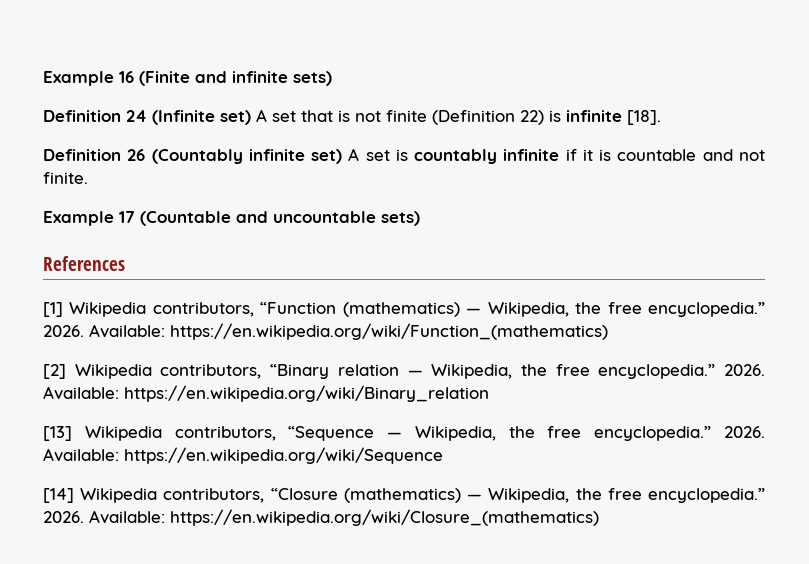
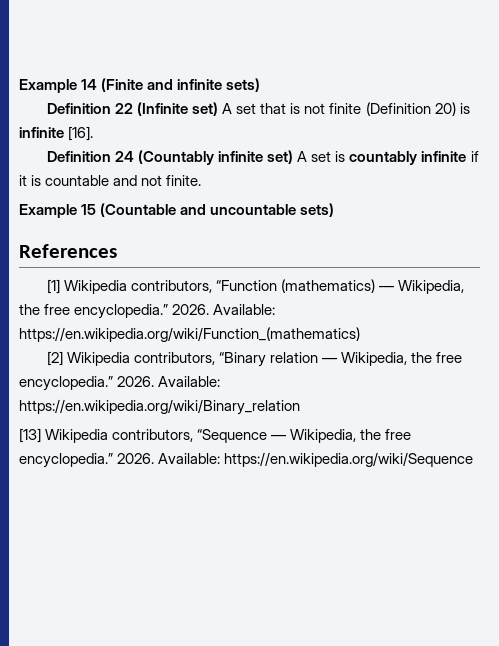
- Example 16 (Finite and infinite sets)
+ Example 14 (Finite and infinite sets)
- Definition 24 (Infinite set) A set that is not finite (Definition 22) is infinite [18].
- Definition 26 (Countably infinite set) A set is countably infinite if it is countable and not finite.
+ Definition 22 (Infinite set) A set that is not finite (Definition 20) is infinite [16].
+ Definition 24 (Countably infinite set) A set is countably infinite if it is countable and not finite.
- Example 17 (Countable and uncountable sets)
+ Example 15 (Countable and uncountable sets)
- [14] Wikipedia contributors, “Closure (mathematics) — Wikipedia, the free encyclopedia.” 2026. Available: https://en.wikipedia.org/wiki/Closure_(mathematics)

